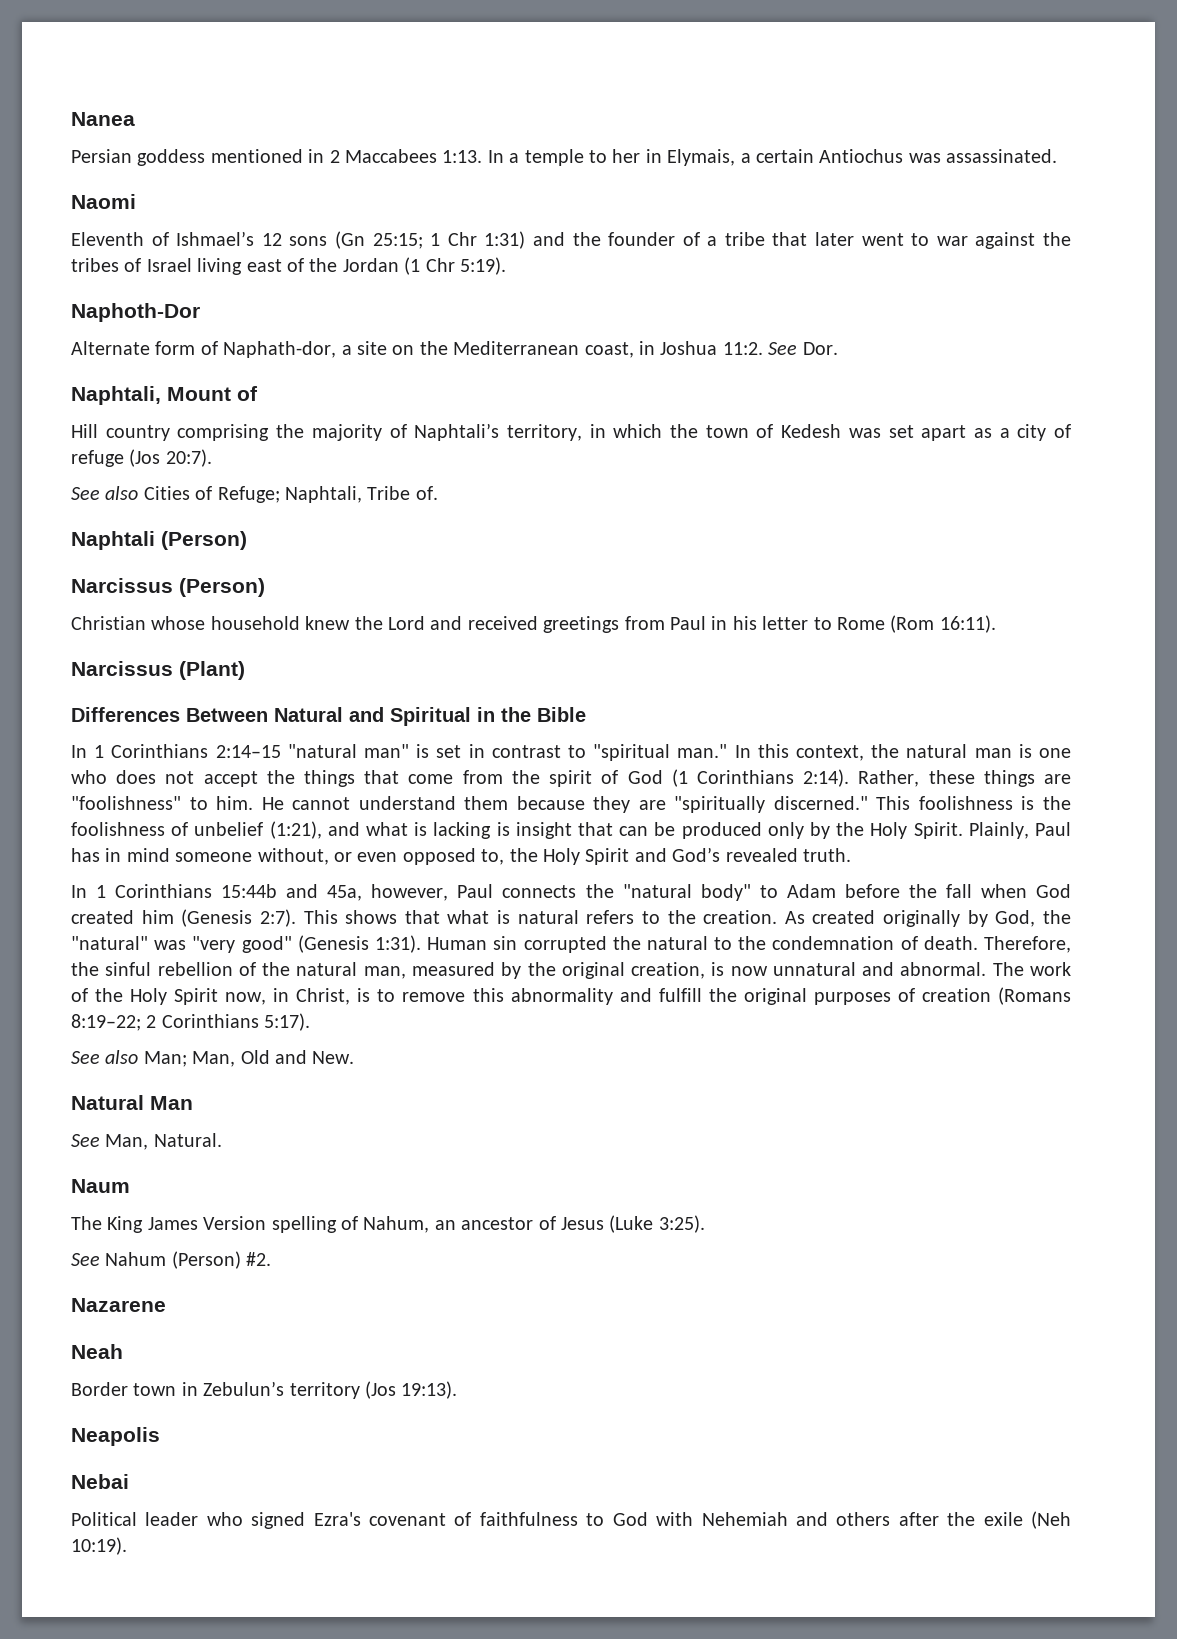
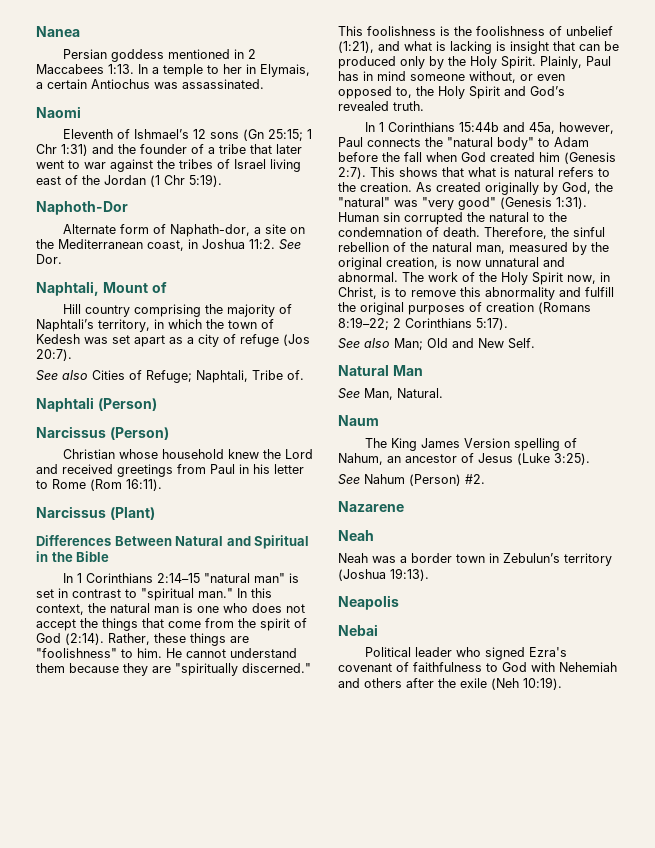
- In this context, the natural man is one who does not accept the things that come from the spirit of God (1 Corinthians 2:14).
+ In this context, the natural man is one who does not accept the things that come from the spirit of God (2:14).
- See also Man; Man, Old and New.
+ See also Man; Old and New Self.
- Border town in Zebulun’s territory (Jos 19:13).
+ Neah was a border town in Zebulun’s territory (Joshua 19:13).

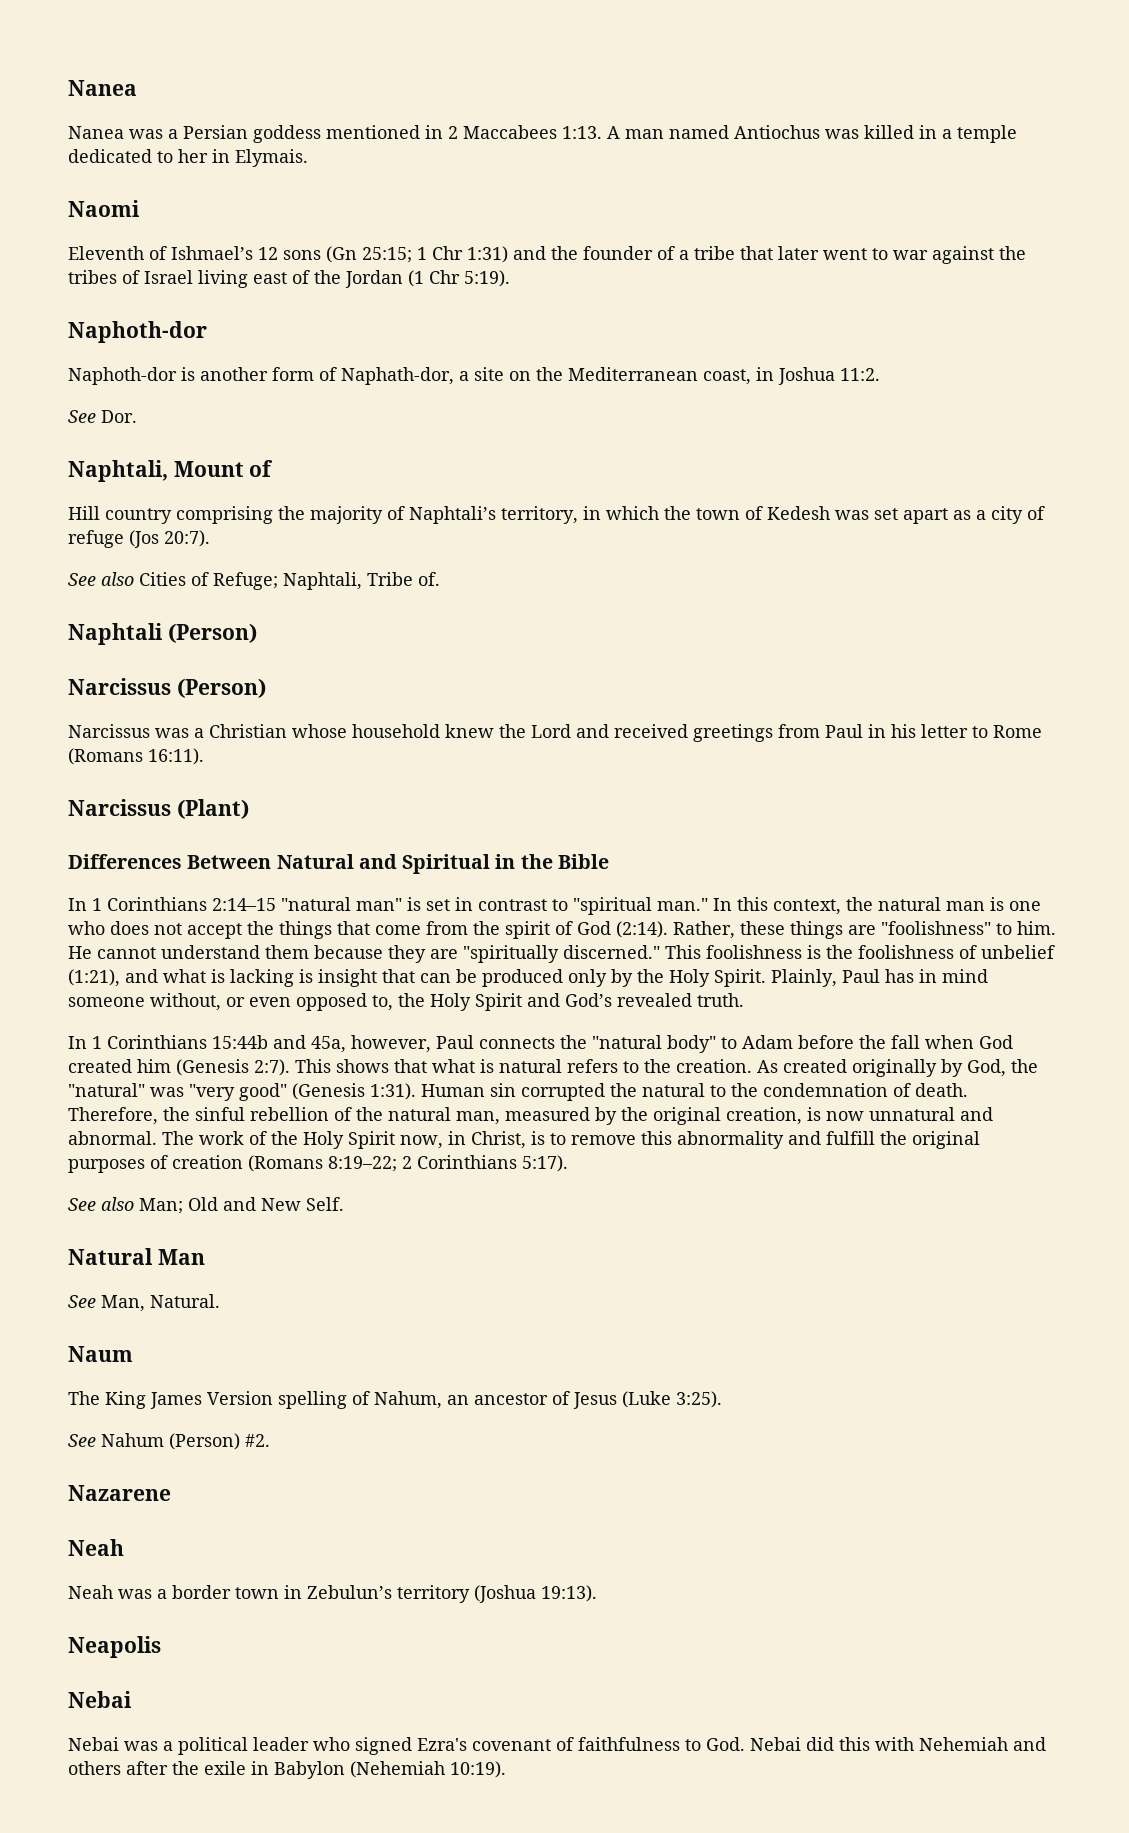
- Persian goddess mentioned in 2 Maccabees 1:13.
+ Nanea was a Persian goddess mentioned in 2 Maccabees 1:13.
- In a temple to her in Elymais, a certain Antiochus was assassinated.
+ A man named Antiochus was killed in a temple dedicated to her in Elymais.
  Eleventh of Ishmael’s 12 sons (Gn 25:15; 1 Chr 1:31) and the founder of a tribe that later went to war against the tribes of Israel living east of the Jordan (1 Chr 5:19).
- Naphoth-Dor
- Alternate form of Naphath-dor, a site on the Mediterranean coast, in Joshua 11:2. See Dor.
+ Naphoth-dor
+ Naphoth-dor is another form of Naphath-dor, a site on the Mediterranean coast, in Joshua 11:2.
+ See Dor.
- Christian whose household knew the Lord and received greetings from Paul in his letter to Rome (Rom 16:11).
+ Narcissus was a Christian whose household knew the Lord and received greetings from Paul in his letter to Rome (Romans 16:11).
- Political leader who signed Ezra's covenant of faithfulness to God with Nehemiah and others after the exile (Neh 10:19).
+ Nebai was a political leader who signed Ezra's covenant of faithfulness to God. Nebai did this with Nehemiah and others after the exile in Babylon (Nehemiah 10:19).

